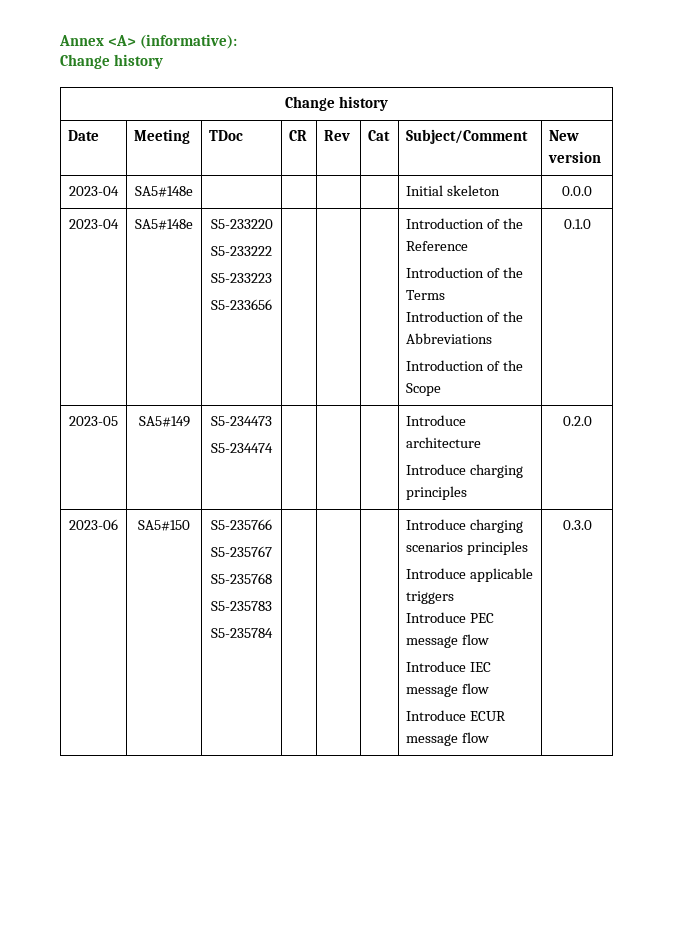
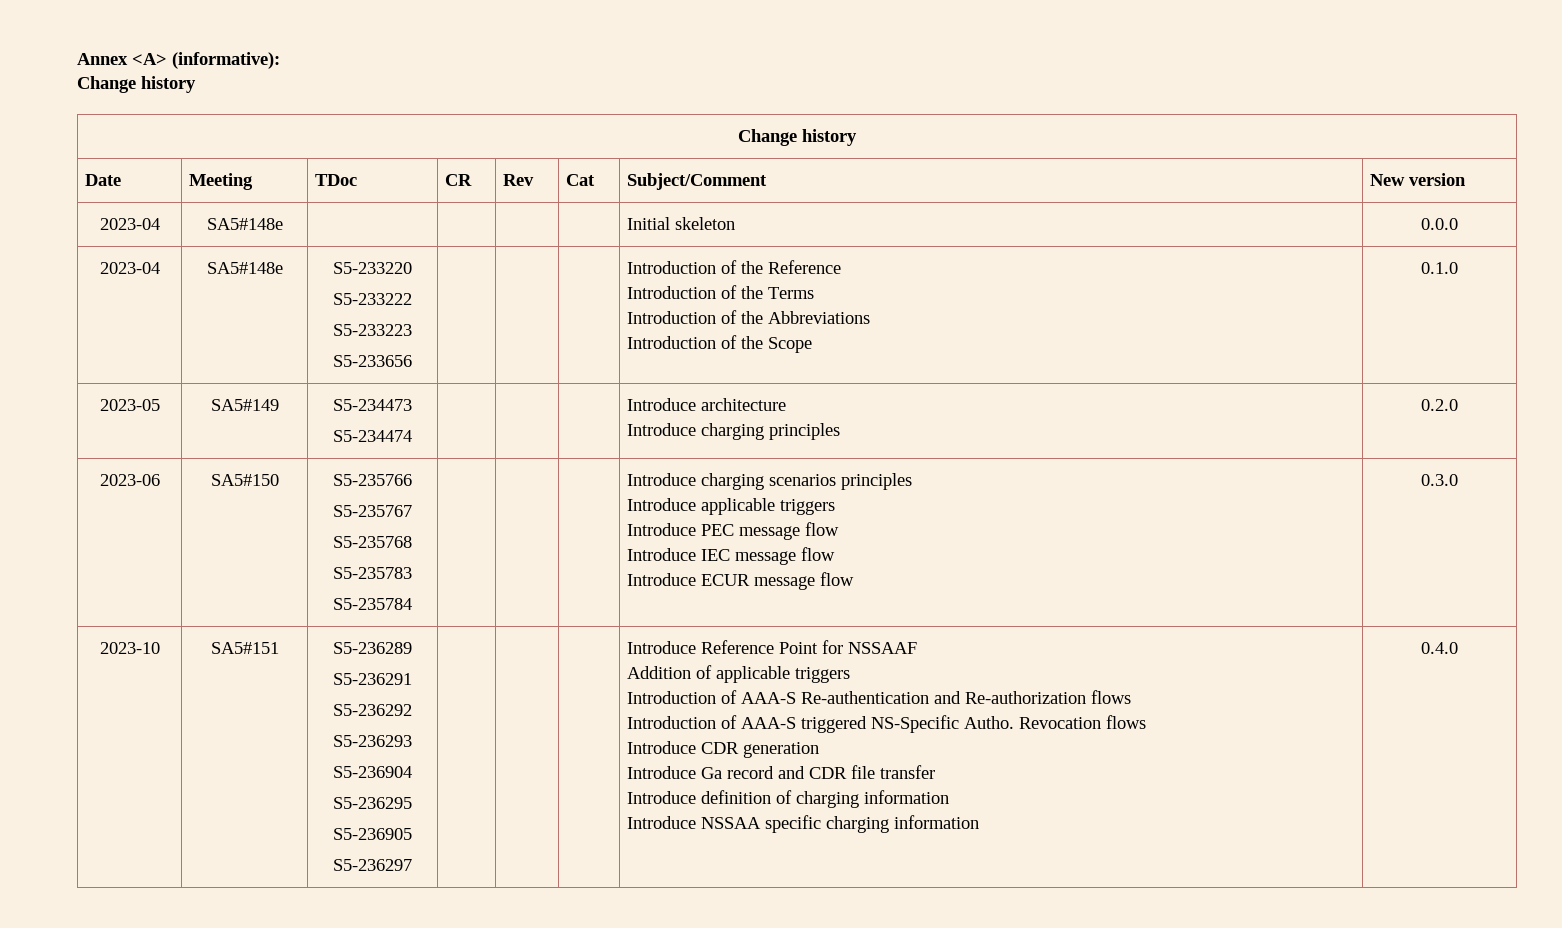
+ 2023-10 | SA5#151 | S5-236289
+ S5-236291
+ S5-236292
+ S5-236293
+ S5-236904
+ S5-236295
+ S5-236905
+ S5-236297 | | | | Introduce Reference Point for NSSAAF
+ Addition of applicable triggers
+ Introduction of AAA-S Re-authentication and Re-authorization flows
+ Introduction of AAA-S triggered NS-Specific Autho. Revocation flows
+ Introduce CDR generation
+ Introduce Ga record and CDR file transfer
+ Introduce definition of charging information
+ Introduce NSSAA specific charging information | 0.4.0

